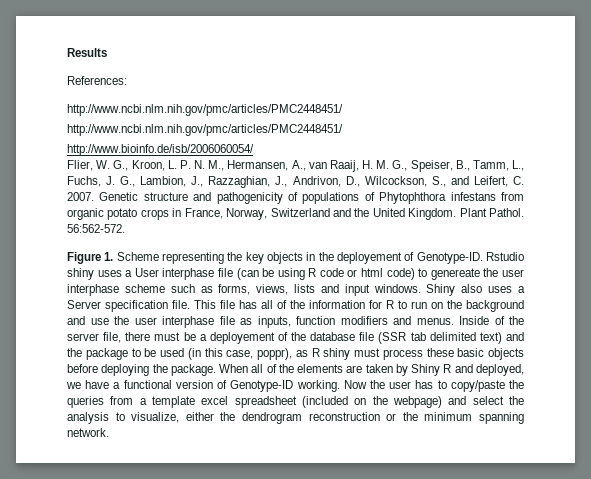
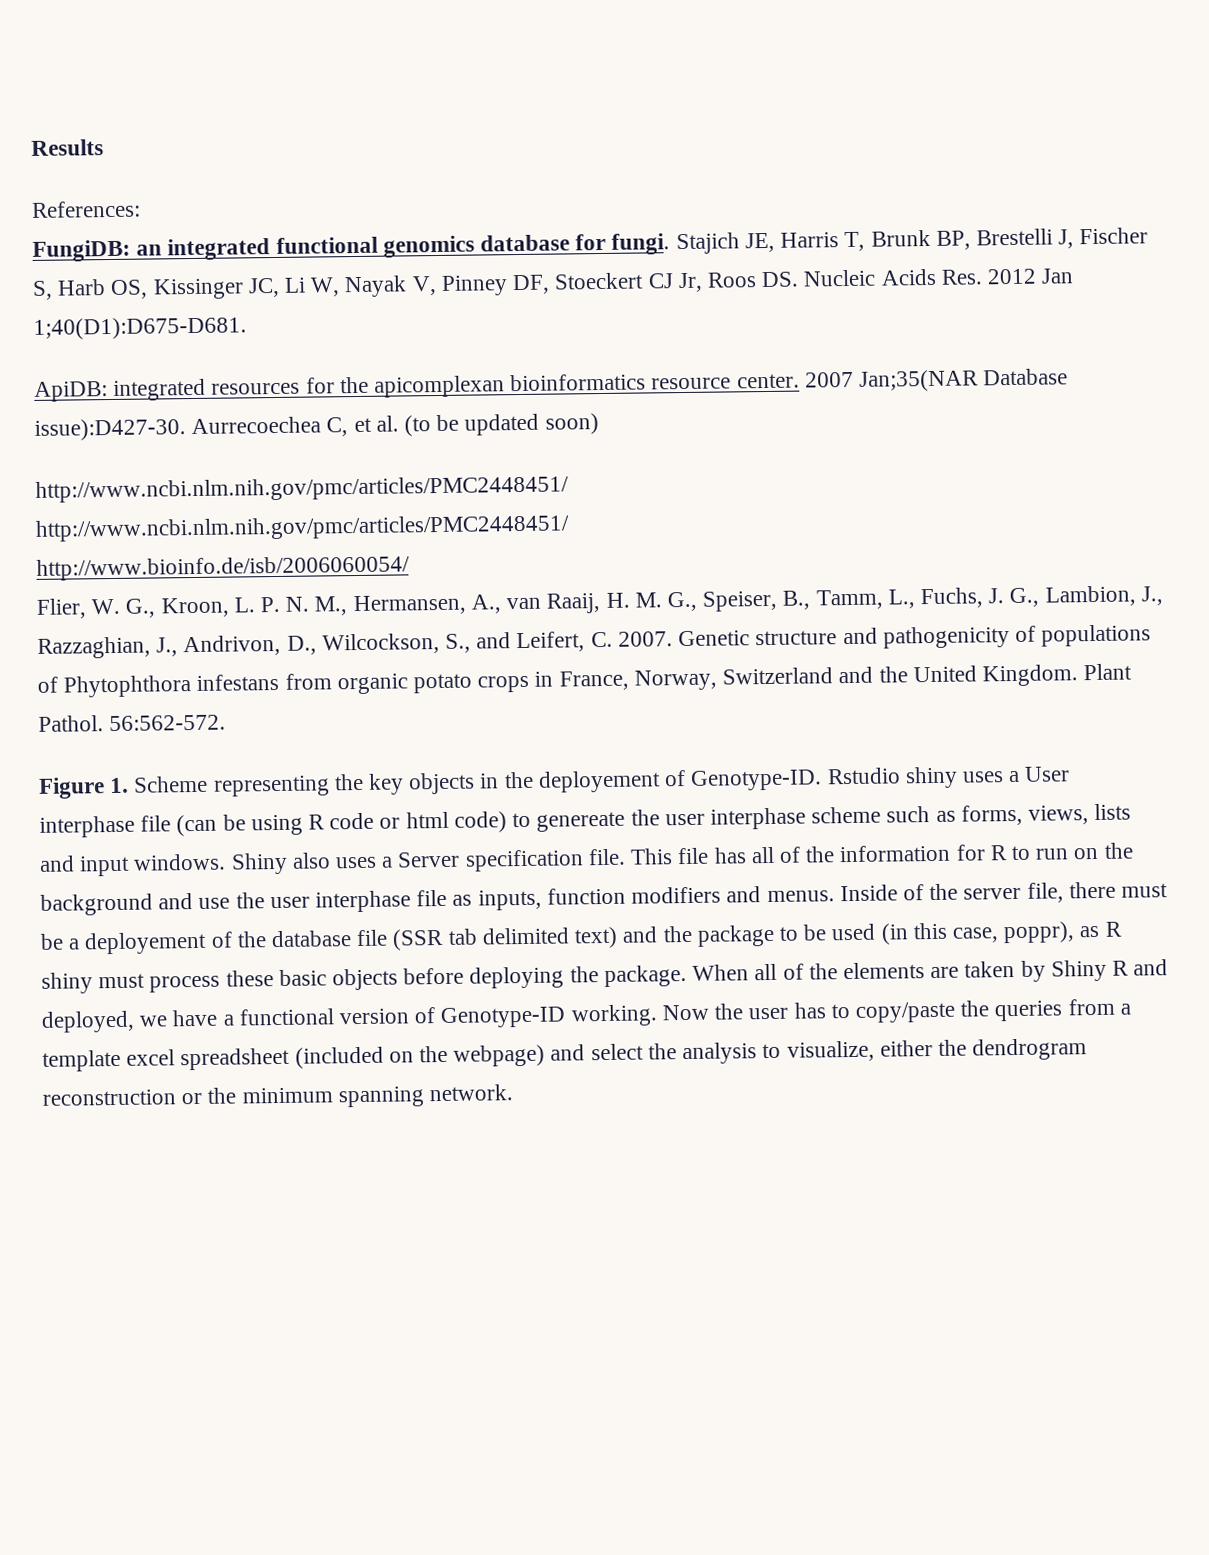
+ FungiDB: an integrated functional genomics database for fungi. Stajich JE, Harris T, Brunk BP, Brestelli J, Fischer S, Harb OS, Kissinger JC, Li W, Nayak V, Pinney DF, Stoeckert CJ Jr, Roos DS. Nucleic Acids Res. 2012 Jan 1;40(D1):D675-D681.
+ ApiDB: integrated resources for the apicomplexan bioinformatics resource center. 2007 Jan;35(NAR Database issue):D427-30. Aurrecoechea C, et al. (to be updated soon)

